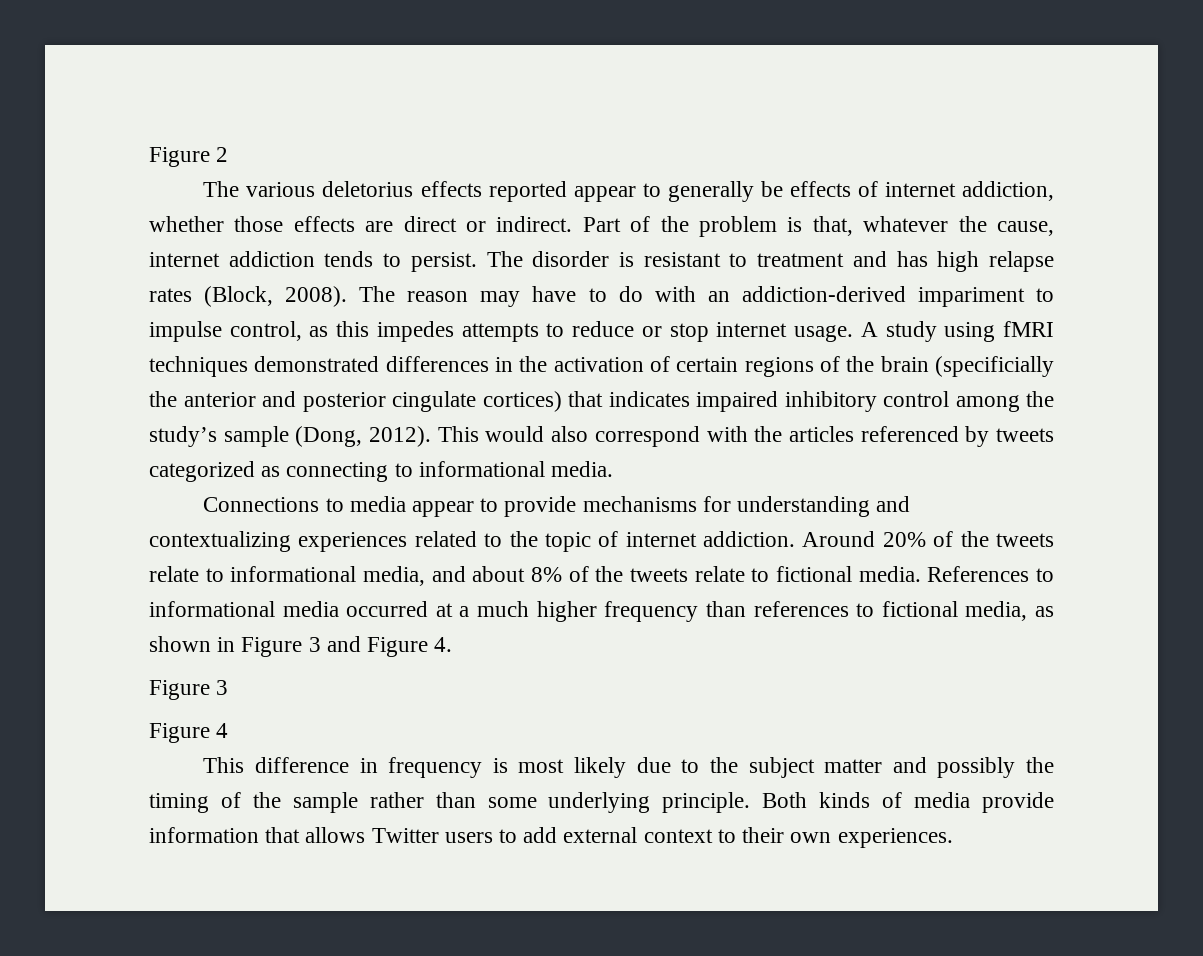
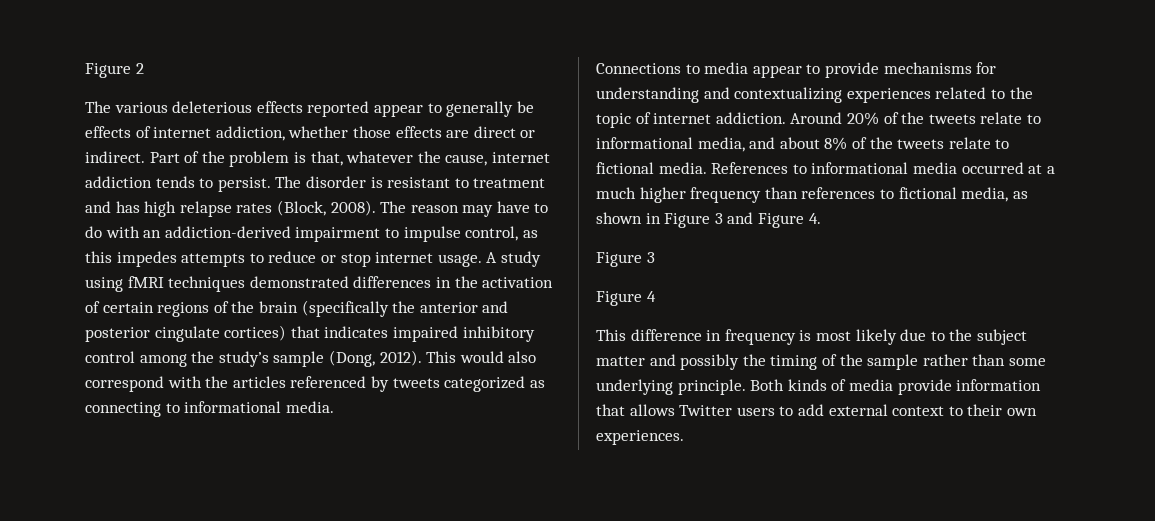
- The various deletorius effects reported appear to generally be effects of internet addiction, whether those effects are direct or indirect.
+ The various deleterious effects reported appear to generally be effects of internet addiction, whether those effects are direct or indirect.
- The reason may have to do with an addiction-derived impariment to impulse control, as this impedes attempts to reduce or stop internet usage.
+ The reason may have to do with an addiction-derived impairment to impulse control, as this impedes attempts to reduce or stop internet usage.
- A study using fMRI techniques demonstrated differences in the activation of certain regions of the brain (specificially the anterior and posterior cingulate cortices) that indicates impaired inhibitory control among the study’s sample (Dong, 2012).
+ A study using fMRI techniques demonstrated differences in the activation of certain regions of the brain (specifically the anterior and posterior cingulate cortices) that indicates impaired inhibitory control among the study’s sample (Dong, 2012).

